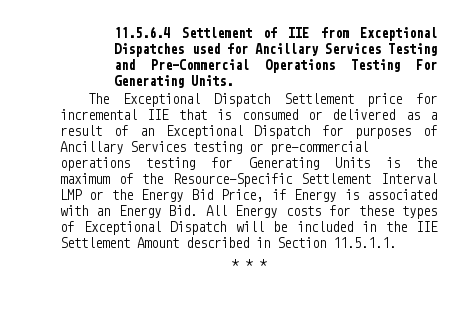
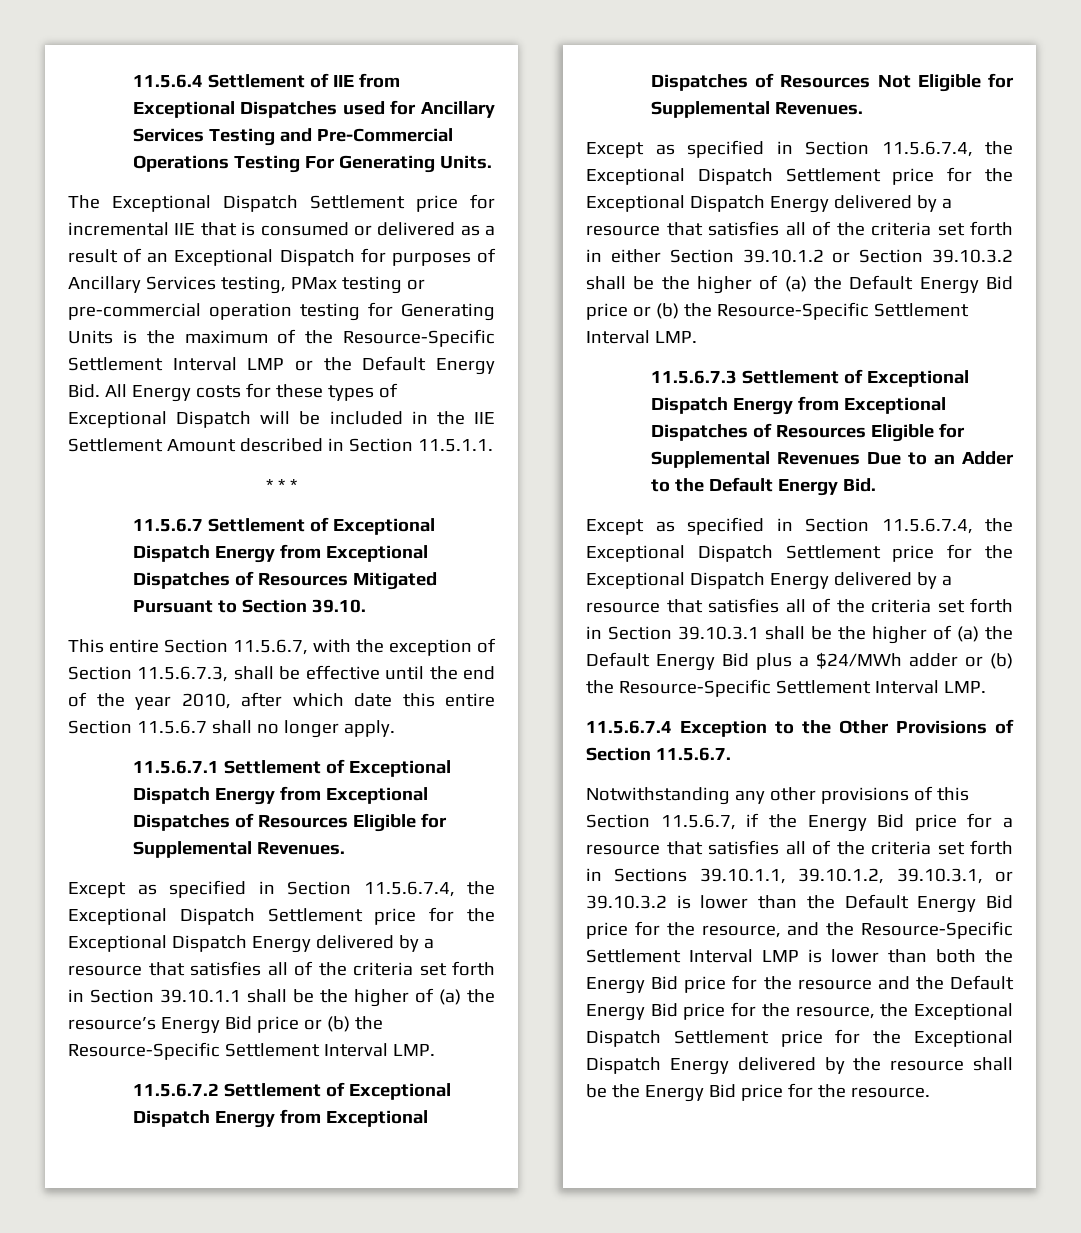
- The Exceptional Dispatch Settlement price for incremental IIE that is consumed or delivered as a result of an Exceptional Dispatch for purposes of Ancillary Services testing or pre-commercial operations testing for Generating Units is the maximum of the Resource-Specific Settlement Interval LMP or the Energy Bid Price, if Energy is associated with an Energy Bid. All Energy costs for these types of Exceptional Dispatch will be included in the IIE Settlement Amount described in Section 11.5.1.1.
+ The Exceptional Dispatch Settlement price for incremental IIE that is consumed or delivered as a result of an Exceptional Dispatch for purposes of Ancillary Services testing, PMax testing or pre-commercial operation testing for Generating Units is the maximum of the Resource-Specific Settlement Interval LMP or the Default Energy Bid. All Energy costs for these types of Exceptional Dispatch will be included in the IIE Settlement Amount described in Section 11.5.1.1.
+ 11.5.6.7 Settlement of Exceptional Dispatch Energy from Exceptional Dispatches of Resources Mitigated Pursuant to Section 39.10.
+ This entire Section 11.5.6.7, with the exception of Section 11.5.6.7.3, shall be effective until the end of the year 2010, after which date this entire Section 11.5.6.7 shall no longer apply.
+ 11.5.6.7.1 Settlement of Exceptional Dispatch Energy from Exceptional Dispatches of Resources Eligible for Supplemental Revenues.
+ Except as specified in Section 11.5.6.7.4, the Exceptional Dispatch Settlement price for the Exceptional Dispatch Energy delivered by a resource that satisfies all of the criteria set forth in Section 39.10.1.1 shall be the higher of (a) the resource’s Energy Bid price or (b) the Resource-Specific Settlement Interval LMP.
+ 11.5.6.7.2 Settlement of Exceptional Dispatch Energy from Exceptional Dispatches of Resources Not Eligible for Supplemental Revenues.
+ Except as specified in Section 11.5.6.7.4, the Exceptional Dispatch Settlement price for the Exceptional Dispatch Energy delivered by a resource that satisfies all of the criteria set forth in either Section 39.10.1.2 or Section 39.10.3.2 shall be the higher of (a) the Default Energy Bid price or (b) the Resource-Specific Settlement Interval LMP.
+ 11.5.6.7.3 Settlement of Exceptional Dispatch Energy from Exceptional Dispatches of Resources Eligible for Supplemental Revenues Due to an Adder to the Default Energy Bid.
+ Except as specified in Section 11.5.6.7.4, the Exceptional Dispatch Settlement price for the Exceptional Dispatch Energy delivered by a resource that satisfies all of the criteria set forth in Section 39.10.3.1 shall be the higher of (a) the Default Energy Bid plus a $24/MWh adder or (b) the Resource-Specific Settlement Interval LMP.
+ 11.5.6.7.4 Exception to the Other Provisions of Section 11.5.6.7.
+ Notwithstanding any other provisions of this Section 11.5.6.7, if the Energy Bid price for a resource that satisfies all of the criteria set forth in Sections 39.10.1.1, 39.10.1.2, 39.10.3.1, or 39.10.3.2 is lower than the Default Energy Bid price for the resource, and the Resource-Specific Settlement Interval LMP is lower than both the Energy Bid price for the resource and the Default Energy Bid price for the resource, the Exceptional Dispatch Settlement price for the Exceptional Dispatch Energy delivered by the resource shall be the Energy Bid price for the resource.

